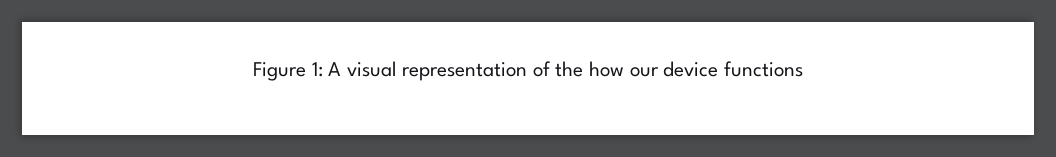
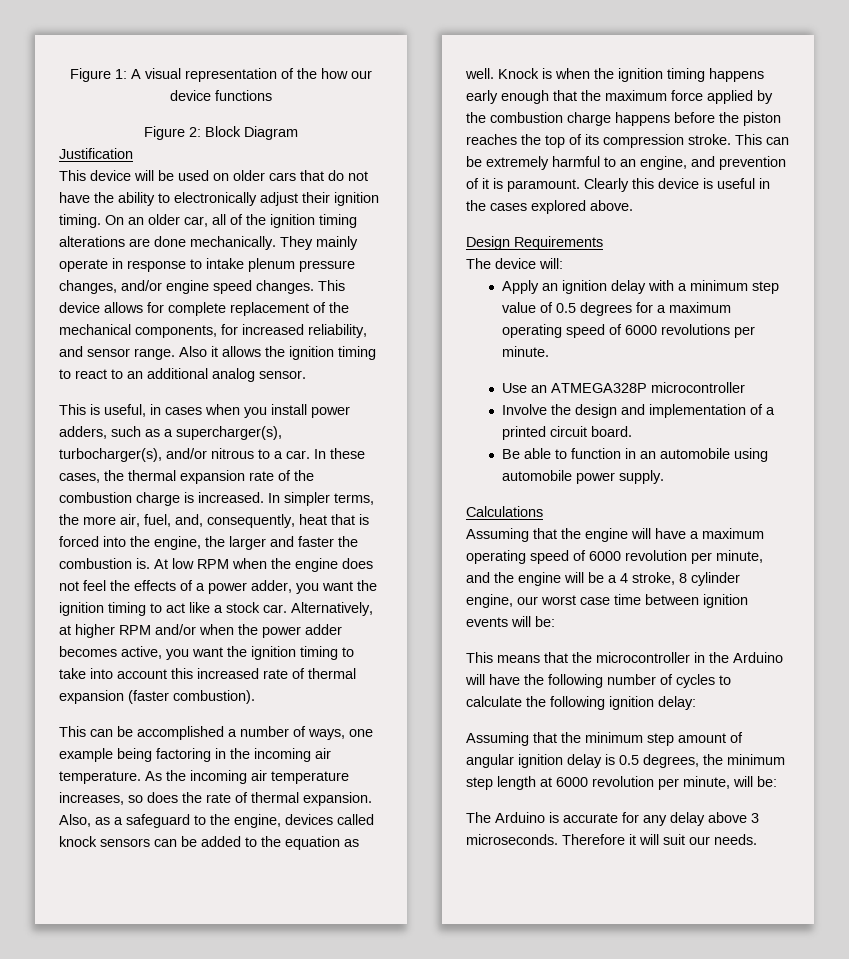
+ Figure 2: Block Diagram
+ Justification
+ This device will be used on older cars that do not have the ability to electronically adjust their ignition timing. On an older car, all of the ignition timing alterations are done mechanically. They mainly operate in response to intake plenum pressure changes, and/or engine speed changes. This device allows for complete replacement of the mechanical components, for increased reliability, and sensor range. Also it allows the ignition timing to react to an additional analog sensor.
+ This is useful, in cases when you install power adders, such as a supercharger(s), turbocharger(s), and/or nitrous to a car. In these cases, the thermal expansion rate of the combustion charge is increased. In simpler terms, the more air, fuel, and, consequently, heat that is forced into the engine, the larger and faster the combustion is. At low RPM when the engine does not feel the effects of a power adder, you want the ignition timing to act like a stock car. Alternatively, at higher RPM and/or when the power adder becomes active, you want the ignition timing to take into account this increased rate of thermal expansion (faster combustion).
+ This can be accomplished a number of ways, one example being factoring in the incoming air temperature. As the incoming air temperature increases, so does the rate of thermal expansion. Also, as a safeguard to the engine, devices called knock sensors can be added to the equation as well. Knock is when the ignition timing happens early enough that the maximum force applied by the combustion charge happens before the piston reaches the top of its compression stroke. This can be extremely harmful to an engine, and prevention of it is paramount. Clearly this device is useful in the cases explored above.
+ Design Requirements
+ The device will:
+ Apply an ignition delay with a minimum step value of 0.5 degrees for a maximum operating speed of 6000 revolutions per minute.
+ Use an ATMEGA328P microcontroller
+ Involve the design and implementation of a printed circuit board.
+ Be able to function in an automobile using automobile power supply.
+ Calculations
+ Assuming that the engine will have a maximum operating speed of 6000 revolution per minute, and the engine will be a 4 stroke, 8 cylinder engine, our worst case time between ignition events will be:
+ This means that the microcontroller in the Arduino will have the following number of cycles to calculate the following ignition delay:
+ Assuming that the minimum step amount of angular ignition delay is 0.5 degrees, the minimum step length at 6000 revolution per minute, will be:
+ The Arduino is accurate for any delay above 3 microseconds. Therefore it will suit our needs.

